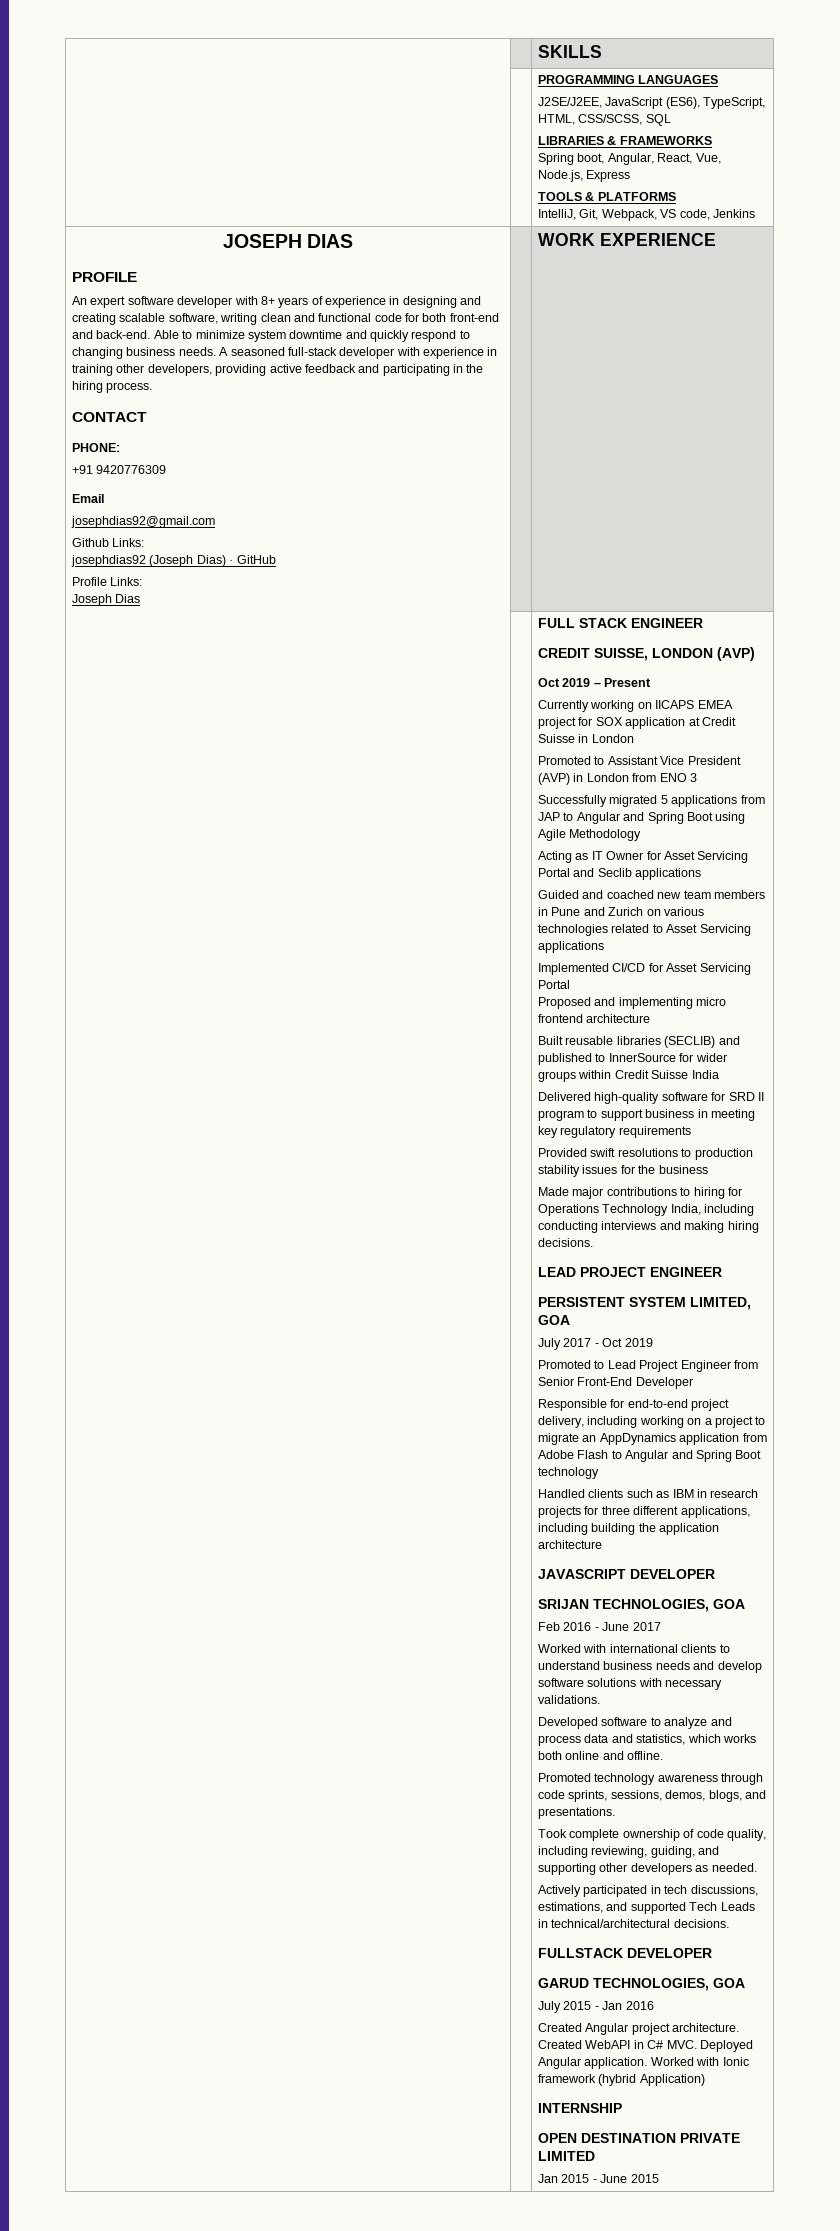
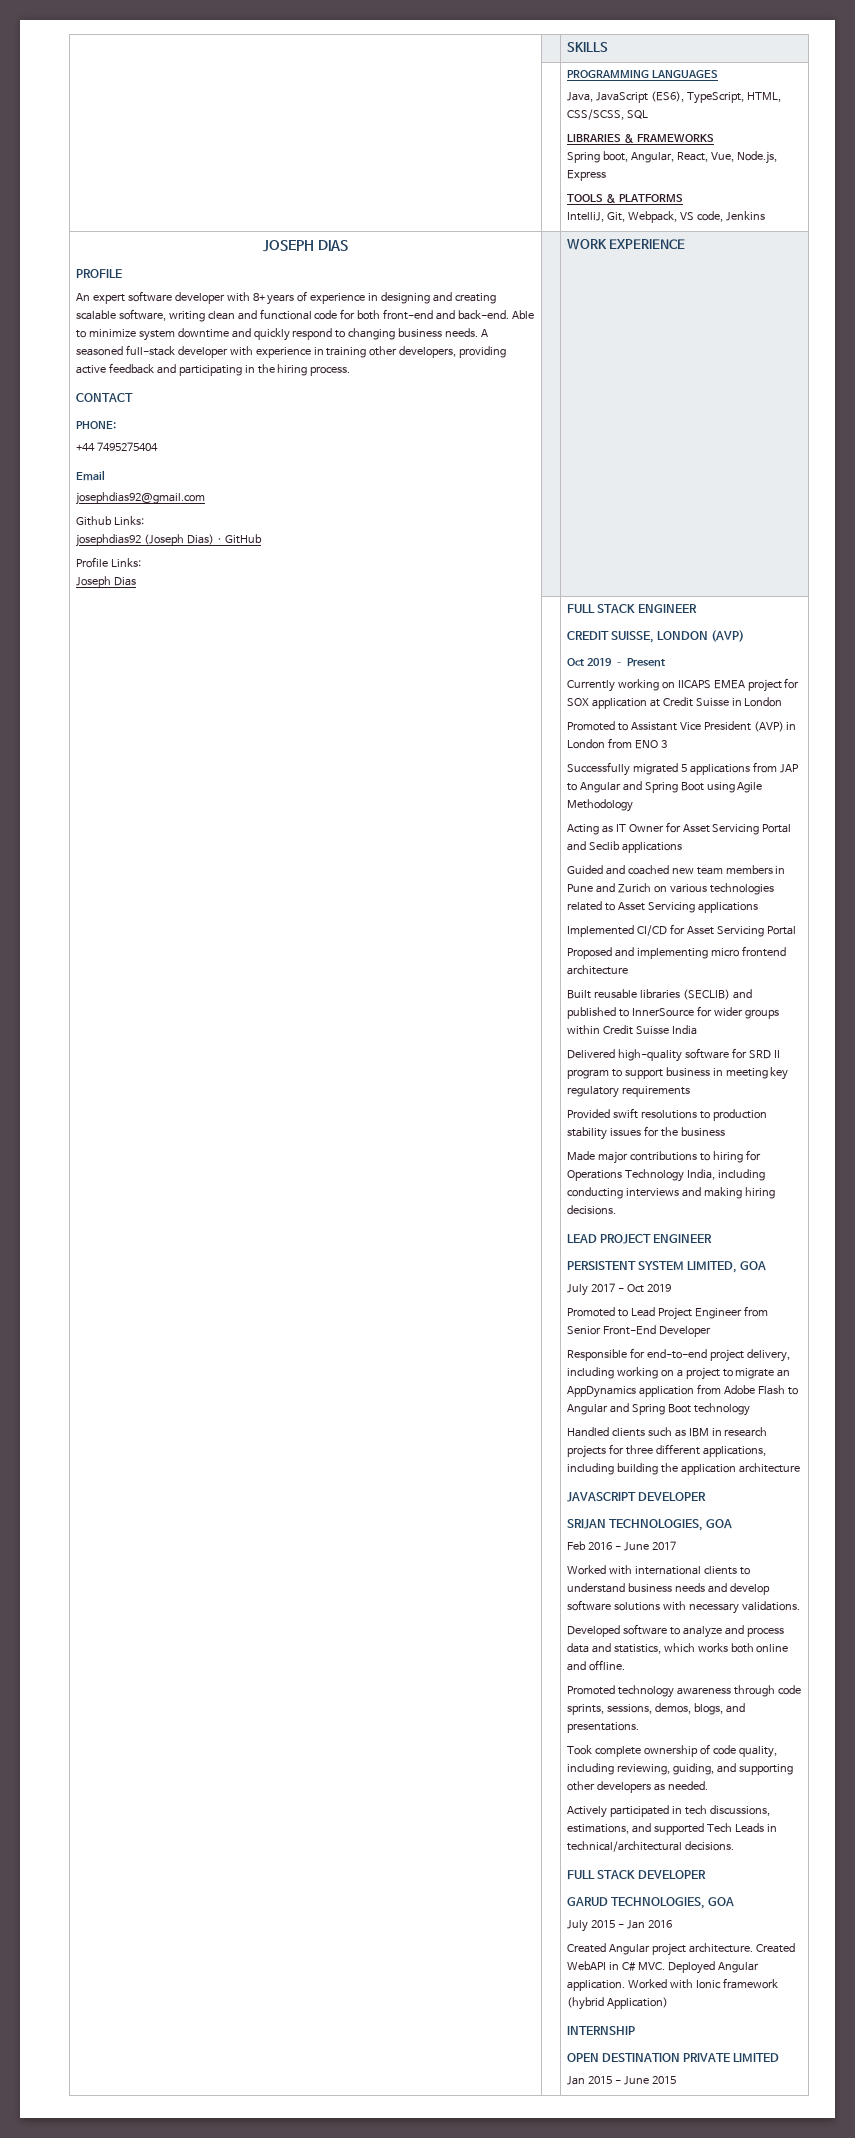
  | | PROGRAMMING LANGUAGES
- J2SE/J2EE, JavaScript (ES6), TypeScript, HTML, CSS/SCSS, SQL
+ Java, JavaScript (ES6), TypeScript, HTML, CSS/SCSS, SQL
- +91 9420776309
+ +44 7495275404
- FULLSTACK DEVELOPER
+ FULL STACK DEVELOPER

